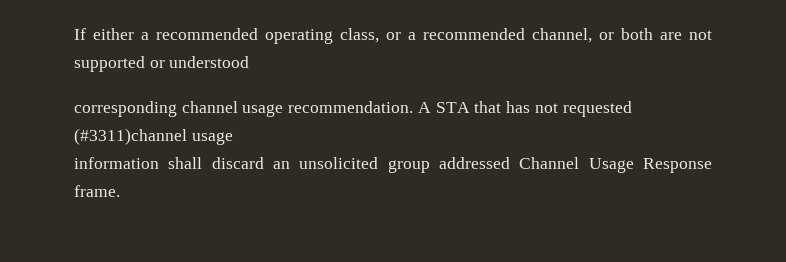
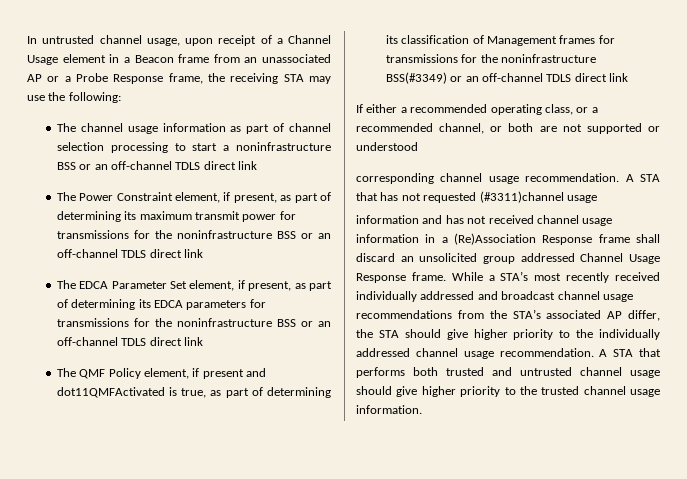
+ In untrusted channel usage, upon receipt of a Channel Usage element in a Beacon frame from an unassociated AP or a Probe Response frame, the receiving STA may use the following:
+ The channel usage information as part of channel selection processing to start a noninfrastructure BSS or an off-channel TDLS direct link
+ The Power Constraint element, if present, as part of determining its maximum transmit power for transmissions for the noninfrastructure BSS or an off-channel TDLS direct link
+ The EDCA Parameter Set element, if present, as part of determining its EDCA parameters for transmissions for the noninfrastructure BSS or an off-channel TDLS direct link
+ The QMF Policy element, if present and dot11QMFActivated is true, as part of determining its classification of Management frames for transmissions for the noninfrastructure BSS(#3349) or an off-channel TDLS direct link
- information shall discard an unsolicited group addressed Channel Usage Response frame.
+ information and has not received channel usage information in a (Re)Association Response frame shall discard an unsolicited group addressed Channel Usage Response frame.
+ While a STA’s most recently received individually addressed and broadcast channel usage recommendations from the STA’s associated AP differ, the STA should give higher priority to the individually addressed channel usage recommendation. A STA that performs both trusted and untrusted channel usage should give higher priority to the trusted channel usage information.

